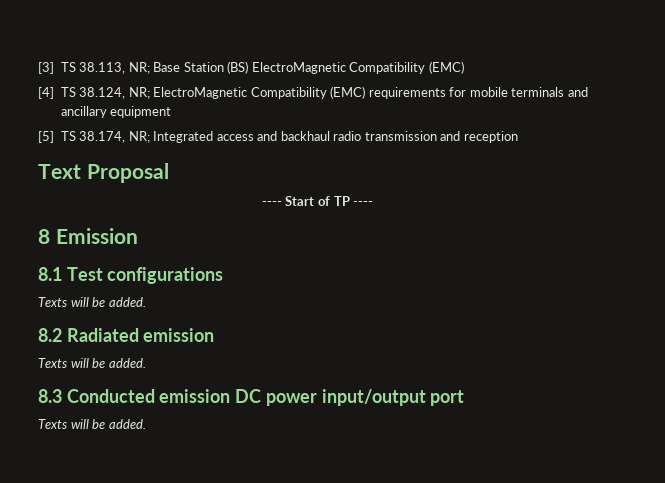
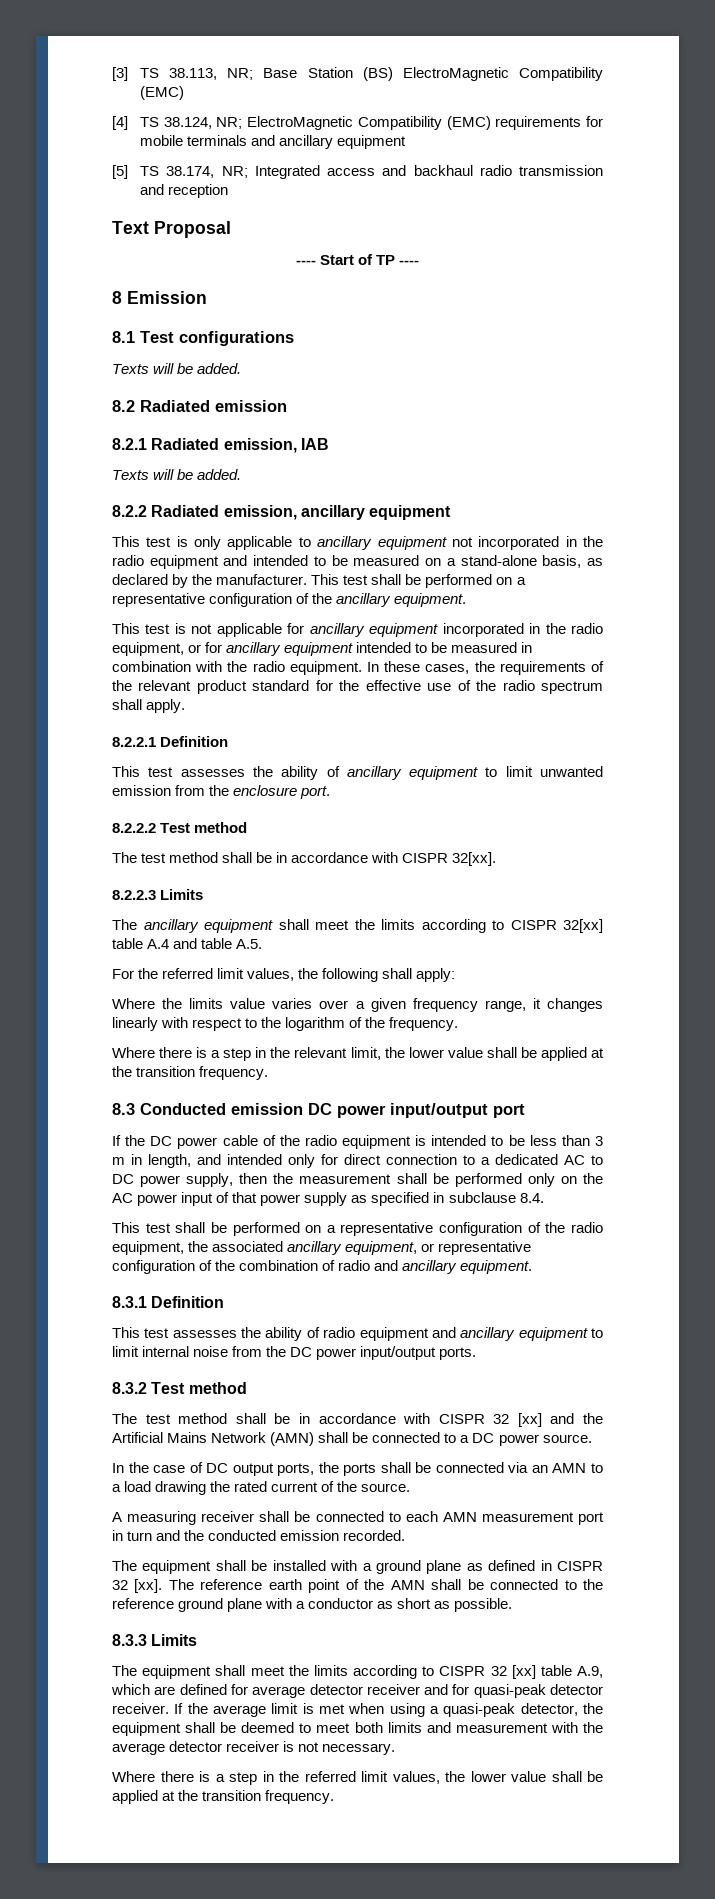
  8.2 Radiated emission
+ 8.2.1 Radiated emission, IAB
  Texts will be added.
+ 8.2.2 Radiated emission, ancillary equipment
+ This test is only applicable to ancillary equipment not incorporated in the radio equipment and intended to be measured on a stand-alone basis, as declared by the manufacturer. This test shall be performed on a representative configuration of the ancillary equipment.
+ This test is not applicable for ancillary equipment incorporated in the radio equipment, or for ancillary equipment intended to be measured in combination with the radio equipment. In these cases, the requirements of the relevant product standard for the effective use of the radio spectrum shall apply.
+ 8.2.2.1 Definition
+ This test assesses the ability of ancillary equipment to limit unwanted emission from the enclosure port.
+ 8.2.2.2 Test method
+ The test method shall be in accordance with CISPR 32[xx].
+ 8.2.2.3 Limits
+ The ancillary equipment shall meet the limits according to CISPR 32[xx] table A.4 and table A.5.
+ For the referred limit values, the following shall apply:
+ Where the limits value varies over a given frequency range, it changes linearly with respect to the logarithm of the frequency.
+ Where there is a step in the relevant limit, the lower value shall be applied at the transition frequency.
  8.3 Conducted emission DC power input/output port
- Texts will be added.
+ If the DC power cable of the radio equipment is intended to be less than 3 m in length, and intended only for direct connection to a dedicated AC to DC power supply, then the measurement shall be performed only on the AC power input of that power supply as specified in subclause 8.4.
+ This test shall be performed on a representative configuration of the radio equipment, the associated ancillary equipment, or representative configuration of the combination of radio and ancillary equipment.
+ 8.3.1 Definition
+ This test assesses the ability of radio equipment and ancillary equipment to limit internal noise from the DC power input/output ports.
+ 8.3.2 Test method
+ The test method shall be in accordance with CISPR 32 [xx] and the Artificial Mains Network (AMN) shall be connected to a DC power source.
+ In the case of DC output ports, the ports shall be connected via an AMN to a load drawing the rated current of the source.
+ A measuring receiver shall be connected to each AMN measurement port in turn and the conducted emission recorded.
+ The equipment shall be installed with a ground plane as defined in CISPR 32 [xx]. The reference earth point of the AMN shall be connected to the reference ground plane with a conductor as short as possible.
+ 8.3.3 Limits
+ The equipment shall meet the limits according to CISPR 32 [xx] table A.9, which are defined for average detector receiver and for quasi-peak detector receiver. If the average limit is met when using a quasi-peak detector, the equipment shall be deemed to meet both limits and measurement with the average detector receiver is not necessary.
+ Where there is a step in the referred limit values, the lower value shall be applied at the transition frequency.

